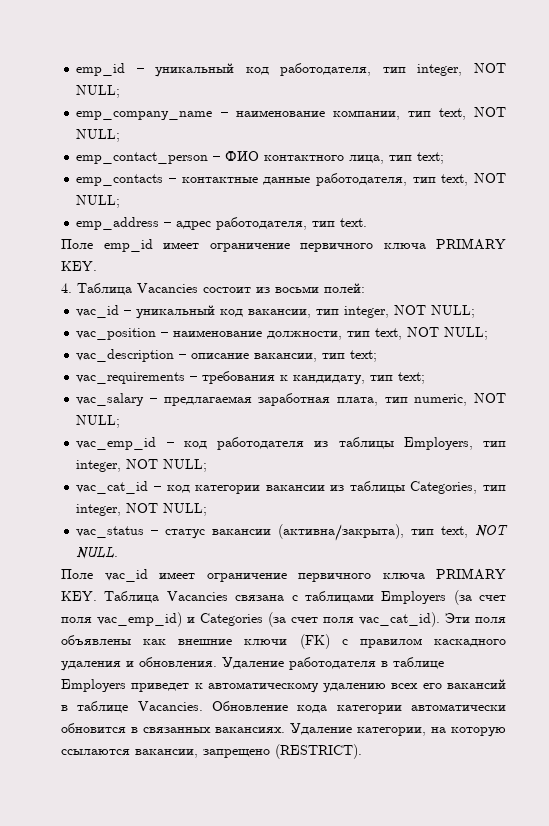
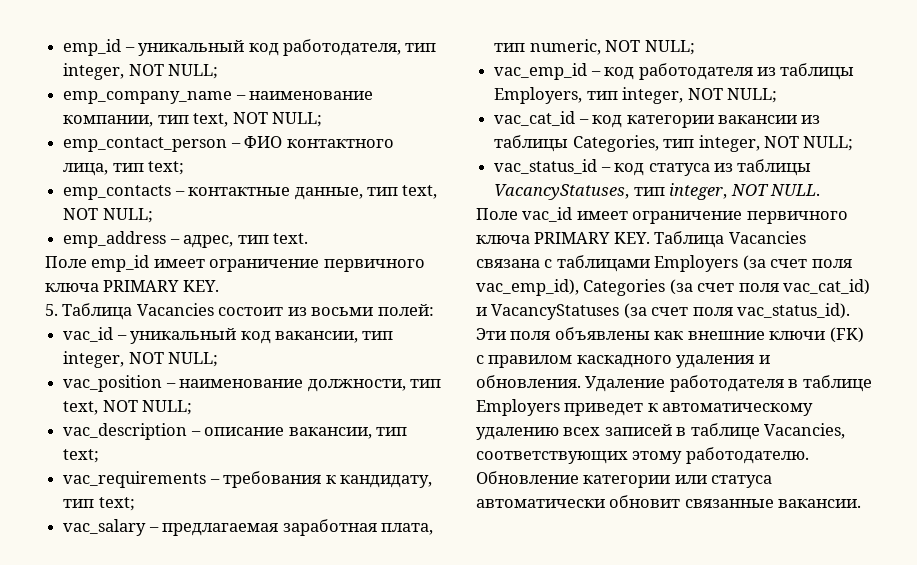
- emp_contacts – контактные данные работодателя, тип text, NOT NULL;
+ emp_contacts – контактные данные, тип text, NOT NULL;
- emp_address – адрес работодателя, тип text.
+ emp_address – адрес, тип text.
- 4. Таблица Vacancies состоит из восьми полей:
+ 5. Таблица Vacancies состоит из восьми полей:
- vac_status – статус вакансии (активна/закрыта), тип text, NOT NULL.
+ vac_status_id – код статуса из таблицы VacancyStatuses, тип integer, NOT NULL.
- Поле vac_id имеет ограничение первичного ключа PRIMARY KEY. Таблица Vacancies связана с таблицами Employers (за счет поля vac_emp_id) и Categories (за счет поля vac_cat_id).
+ Поле vac_id имеет ограничение первичного ключа PRIMARY KEY. Таблица Vacancies связана с таблицами Employers (за счет поля vac_emp_id), Categories (за счет поля vac_cat_id) и VacancyStatuses (за счет поля vac_status_id).
- Удаление работодателя в таблице Employers приведет к автоматическому удалению всех его вакансий в таблице Vacancies. Обновление кода категории автоматически обновится в связанных вакансиях. Удаление категории, на которую ссылаются вакансии, запрещено (RESTRICT).
+ Удаление работодателя в таблице Employers приведет к автоматическому удалению всех записей в таблице Vacancies, соответствующих этому работодателю. Обновление категории или статуса автоматически обновит связанные вакансии.

